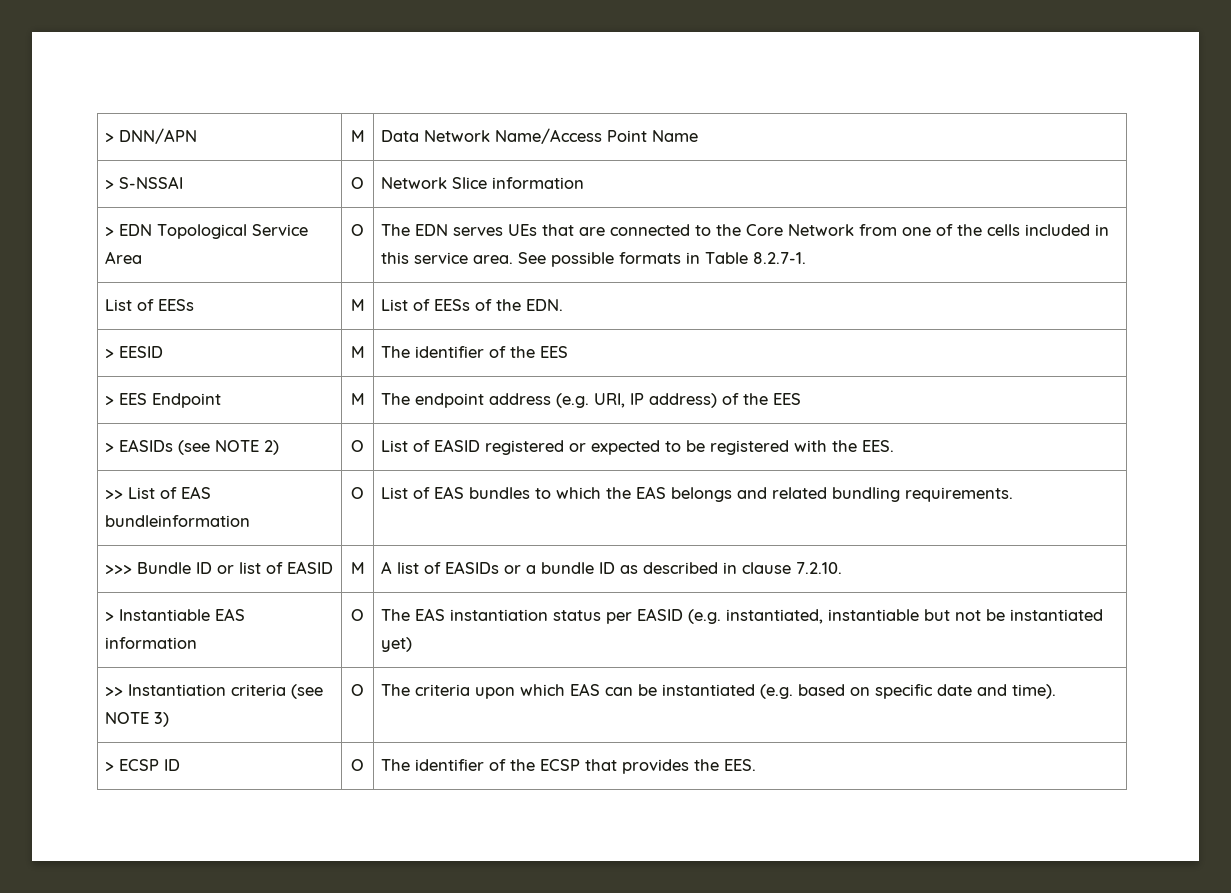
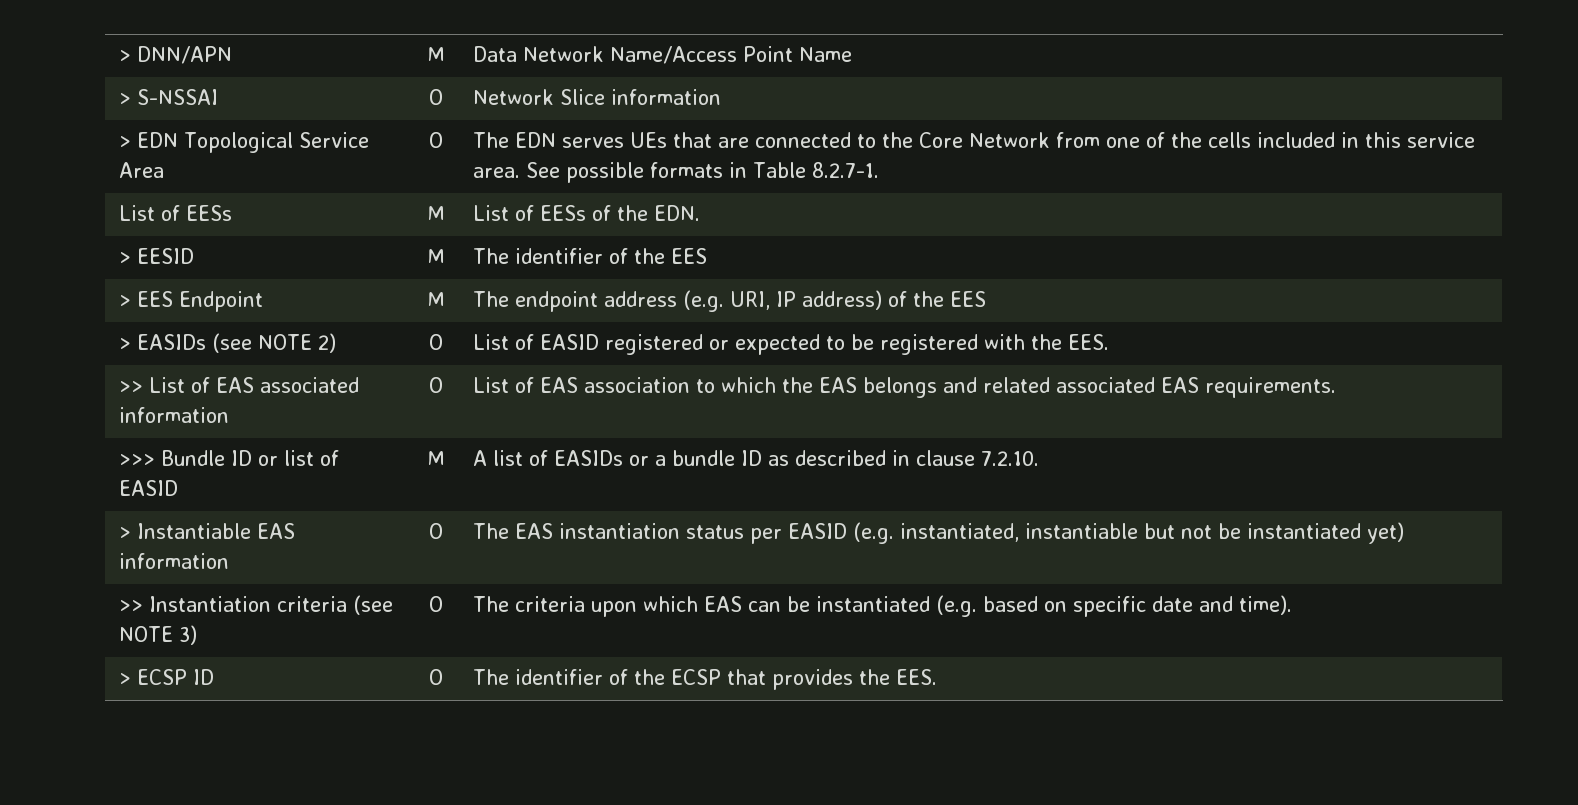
- >> List of EAS bundleinformation | O | List of EAS bundles to which the EAS belongs and related bundling requirements.
+ >> List of EAS associated information | O | List of EAS association to which the EAS belongs and related associated EAS requirements.

